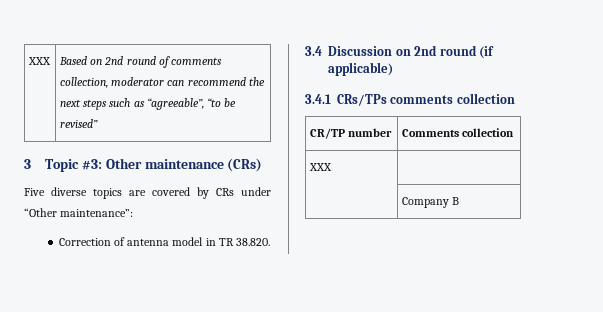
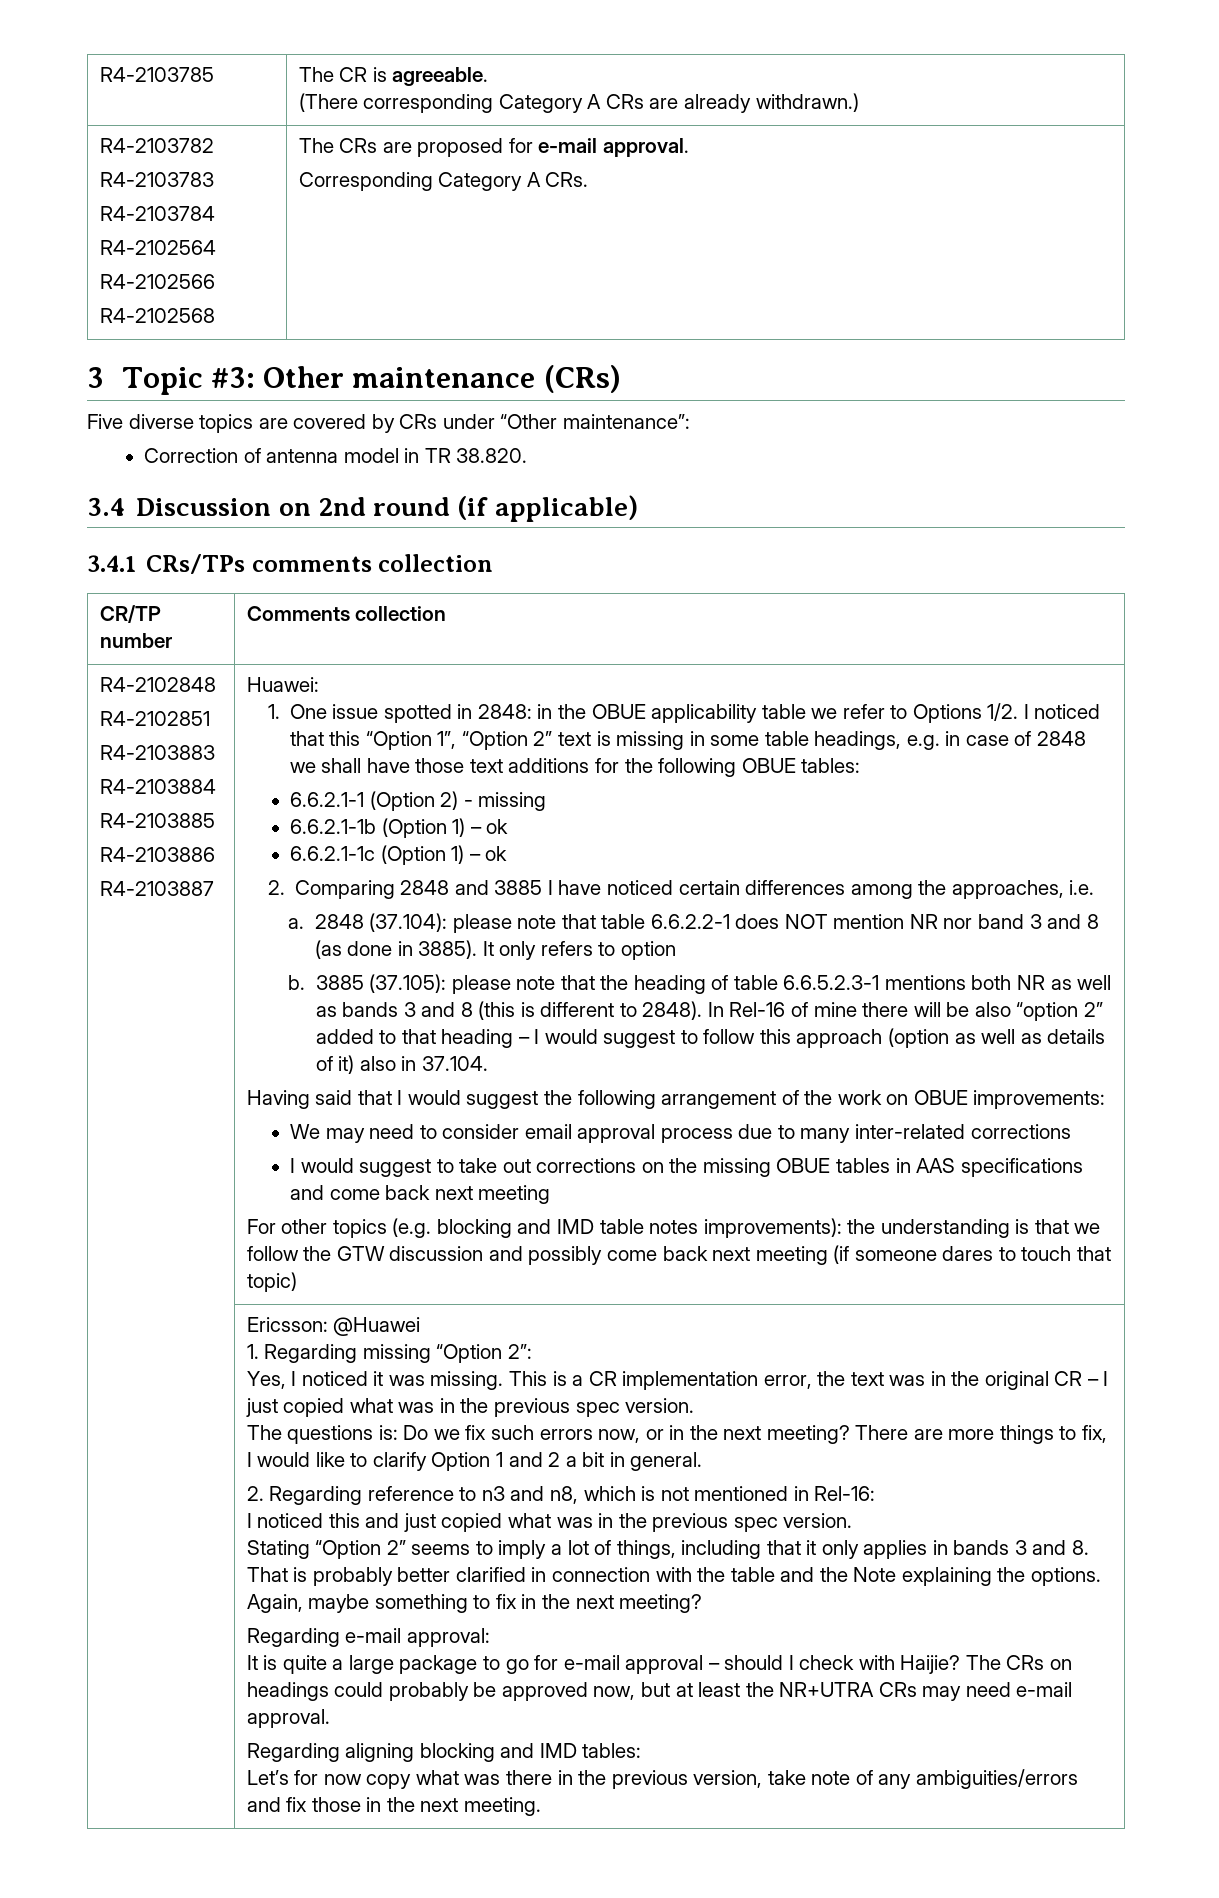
- XXX | Based on 2nd round of comments collection, moderator can recommend the next steps such as “agreeable”, “to be revised”
+ R4-2103785 | The CR is agreeable.
+ (There corresponding Category A CRs are already withdrawn.)
+ R4-2103782
+ R4-2103783
+ R4-2103784
+ R4-2102564
+ R4-2102566
+ R4-2102568 | The CRs are proposed for e-mail approval.
+ Corresponding Category A CRs.
  CR/TP number | Comments collection
- XXX |
- | Company B
+ R4-2102848
+ R4-2102851
+ R4-2103883
+ R4-2103884
+ R4-2103885
+ R4-2103886
+ R4-2103887 | Huawei:
+ 1. One issue spotted in 2848: in the OBUE applicability table we refer to Options 1/2. I noticed that this “Option 1”, “Option 2” text is missing in some table headings, e.g. in case of 2848 we shall have those text additions for the following OBUE tables:
+ 6.6.2.1-1 (Option 2) - missing
+ 6.6.2.1-1b (Option 1) – ok
+ 6.6.2.1-1c (Option 1) – ok
+ 2. Comparing 2848 and 3885 I have noticed certain differences among the approaches, i.e.
+ a. 2848 (37.104): please note that table 6.6.2.2-1 does NOT mention NR nor band 3 and 8 (as done in 3885). It only refers to option
+ b. 3885 (37.105): please note that the heading of table 6.6.5.2.3-1 mentions both NR as well as bands 3 and 8 (this is different to 2848). In Rel-16 of mine there will be also “option 2” added to that heading – I would suggest to follow this approach (option as well as details of it) also in 37.104.
+ Having said that I would suggest the following arrangement of the work on OBUE improvements:
+ We may need to consider email approval process due to many inter-related corrections
+ I would suggest to take out corrections on the missing OBUE tables in AAS specifications and come back next meeting
+ For other topics (e.g. blocking and IMD table notes improvements): the understanding is that we follow the GTW discussion and possibly come back next meeting (if someone dares to touch that topic)
+ | Ericsson: @Huawei
+ 1. Regarding missing “Option 2”:
+ Yes, I noticed it was missing. This is a CR implementation error, the text was in the original CR – I just copied what was in the previous spec version.
+ The questions is: Do we fix such errors now, or in the next meeting? There are more things to fix, I would like to clarify Option 1 and 2 a bit in general.
+ 2. Regarding reference to n3 and n8, which is not mentioned in Rel-16:
+ I noticed this and just copied what was in the previous spec version.
+ Stating “Option 2” seems to imply a lot of things, including that it only applies in bands 3 and 8. That is probably better clarified in connection with the table and the Note explaining the options. Again, maybe something to fix in the next meeting?
+ Regarding e-mail approval:
+ It is quite a large package to go for e-mail approval – should I check with Haijie? The CRs on headings could probably be approved now, but at least the NR+UTRA CRs may need e-mail approval.
+ Regarding aligning blocking and IMD tables:
+ Let’s for now copy what was there in the previous version, take note of any ambiguities/errors and fix those in the next meeting.

